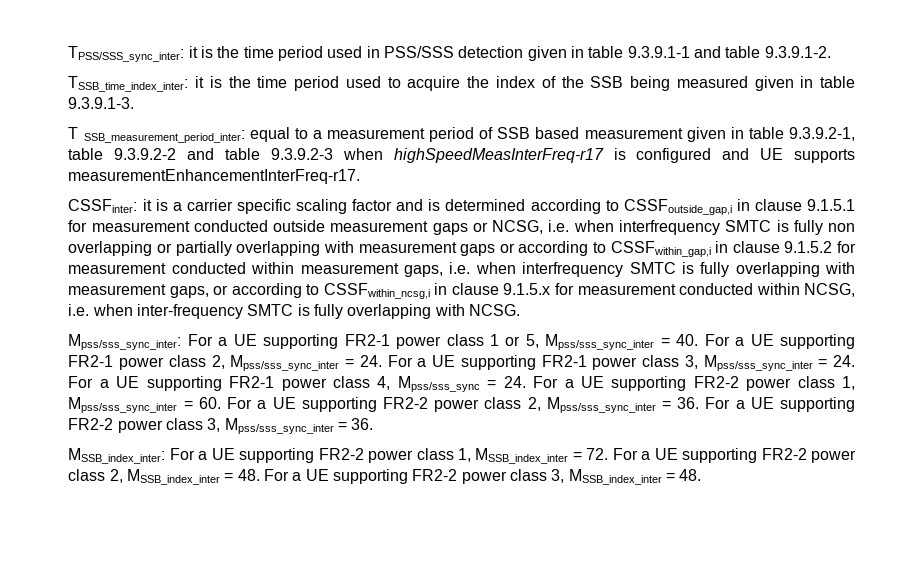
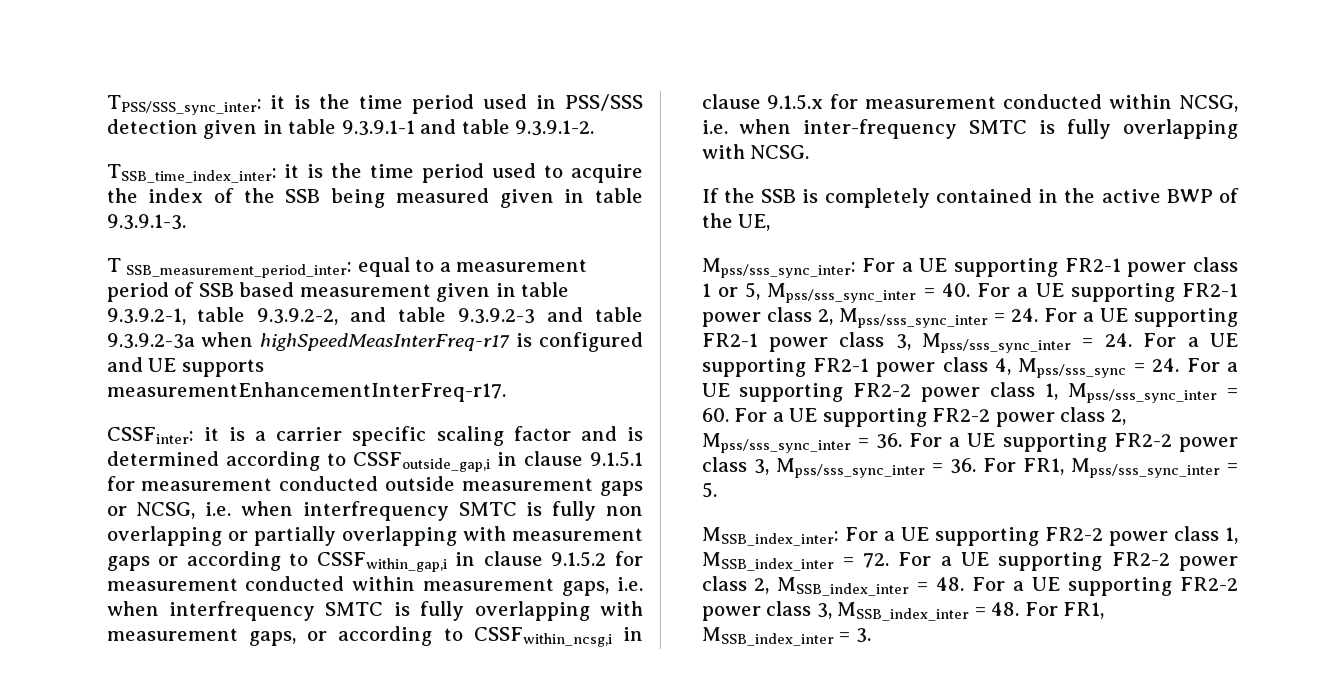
- T SSB_measurement_period_inter: equal to a measurement period of SSB based measurement given in table 9.3.9.2-1, table 9.3.9.2-2 and table 9.3.9.2-3 when highSpeedMeasInterFreq-r17 is configured and UE supports measurementEnhancementInterFreq-r17.
+ T SSB_measurement_period_inter: equal to a measurement period of SSB based measurement given in table 9.3.9.2-1, table 9.3.9.2-2, and table 9.3.9.2-3 and table 9.3.9.2-3a when highSpeedMeasInterFreq-r17 is configured and UE supports measurementEnhancementInterFreq-r17.
+ If the SSB is completely contained in the active BWP of the UE,
- For a UE supporting FR2-1 power class 1 or 5, Mpss/sss_sync_inter = 40. For a UE supporting FR2-1 power class 2, Mpss/sss_sync_inter = 24. For a UE supporting FR2-1 power class 3, Mpss/sss_sync_inter = 24. For a UE supporting FR2-1 power class 4, Mpss/sss_sync = 24. For a UE supporting FR2-2 power class 1, Mpss/sss_sync_inter = 60. For a UE supporting FR2-2 power class 2, Mpss/sss_sync_inter = 36. For a UE supporting FR2-2 power class 3, Mpss/sss_sync_inter = 36.
+ For a UE supporting FR2-1 power class 1 or 5, Mpss/sss_sync_inter = 40. For a UE supporting FR2-1 power class 2, Mpss/sss_sync_inter = 24. For a UE supporting FR2-1 power class 3, Mpss/sss_sync_inter = 24. For a UE supporting FR2-1 power class 4, Mpss/sss_sync = 24. For a UE supporting FR2-2 power class 1, Mpss/sss_sync_inter = 60. For a UE supporting FR2-2 power class 2, Mpss/sss_sync_inter = 36. For a UE supporting FR2-2 power class 3, Mpss/sss_sync_inter = 36. For FR1, Mpss/sss_sync_inter = 5.
- MSSB_index_inter: For a UE supporting FR2-2 power class 1, MSSB_index_inter = 72. For a UE supporting FR2-2 power class 2, MSSB_index_inter = 48. For a UE supporting FR2-2 power class 3, MSSB_index_inter = 48.
+ MSSB_index_inter: For a UE supporting FR2-2 power class 1, MSSB_index_inter = 72. For a UE supporting FR2-2 power class 2, MSSB_index_inter = 48. For a UE supporting FR2-2 power class 3, MSSB_index_inter = 48. For FR1, MSSB_index_inter = 3.

